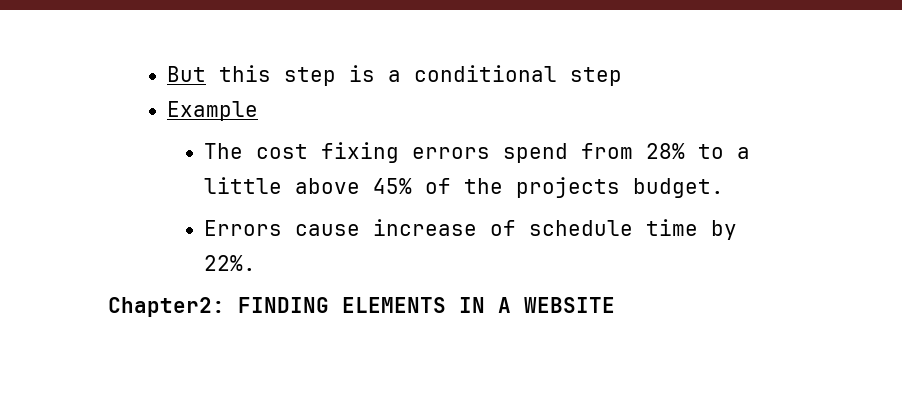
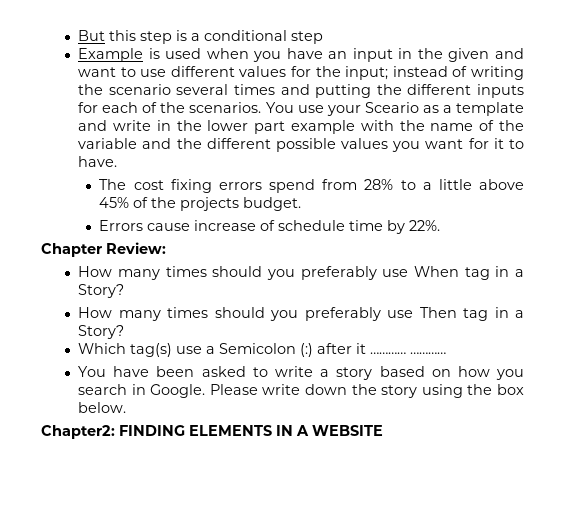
- Example
+ Example is used when you have an input in the given and want to use different values for the input; instead of writing the scenario several times and putting the different inputs for each of the scenarios. You use your Sceario as a template and write in the lower part example with the name of the variable and the different possible values you want for it to have.
+ Chapter Review:
+ How many times should you preferably use When tag in a Story?
+ How many times should you preferably use Then tag in a Story?
+ Which tag(s) use a Semicolon (:) after it ………… …………
+ You have been asked to write a story based on how you search in Google. Please write down the story using the box below.

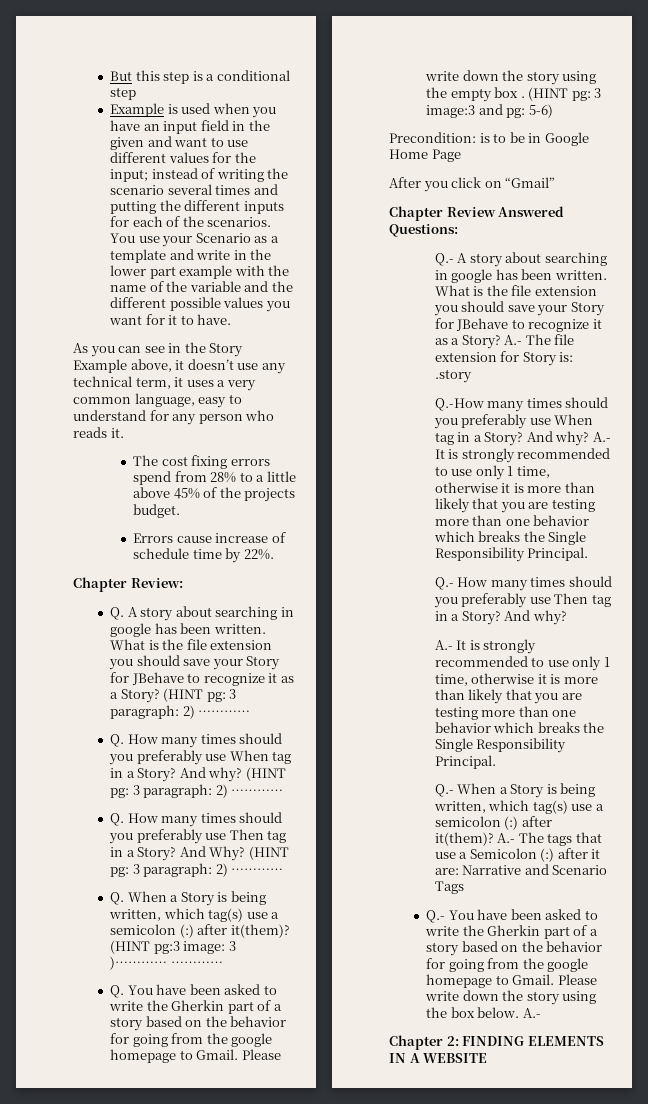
- Example is used when you have an input in the given and want to use different values for the input; instead of writing the scenario several times and putting the different inputs for each of the scenarios.
+ Example is used when you have an input field in the given and want to use different values for the input; instead of writing the scenario several times and putting the different inputs for each of the scenarios.
- You use your Sceario as a template and write in the lower part example with the name of the variable and the different possible values you want for it to have.
+ You use your Scenario as a template and write in the lower part example with the name of the variable and the different possible values you want for it to have.
+ As you can see in the Story Example above, it doesn’t use any technical term, it uses a very common language, easy to understand for any person who reads it.
- How many times should you preferably use When tag in a Story?
- How many times should you preferably use Then tag in a Story?
- Which tag(s) use a Semicolon (:) after it ………… …………
- You have been asked to write a story based on how you search in Google.
+ Q. A story about searching in google has been written. What is the file extension you should save your Story for JBehave to recognize it as a Story? (HINT pg: 3 paragraph: 2) …………
+ Q. How many times should you preferably use When tag in a Story? And why? (HINT pg: 3 paragraph: 2) …………
+ Q. How many times should you preferably use Then tag in a Story? And Why? (HINT pg: 3 paragraph: 2) …………
+ Q. When a Story is being written, which tag(s) use a semicolon (:) after it(them)? (HINT pg:3 image: 3 )………… …………
+ Q. You have been asked to write the Gherkin part of a story based on the behavior for going from the google homepage to Gmail. Please write down the story using the empty box . (HINT pg: 3 image:3 and pg: 5-6)
+ Precondition: is to be in Google Home Page
+ After you click on “Gmail”
+ Chapter Review Answered Questions:
+ Q.- A story about searching in google has been written. What is the file extension you should save your Story for JBehave to recognize it as a Story? A.- The file extension for Story is: .story
+ Q.-How many times should you preferably use When tag in a Story? And why? A.- It is strongly recommended to use only 1 time, otherwise it is more than likely that you are testing more than one behavior which breaks the Single Responsibility Principal.
+ Q.- How many times should you preferably use Then tag in a Story? And why?
+ A.- It is strongly recommended to use only 1 time, otherwise it is more than likely that you are testing more than one behavior which breaks the Single Responsibility Principal.
+ Q.- When a Story is being written, which tag(s) use a semicolon (:) after it(them)? A.- The tags that use a Semicolon (:) after it are: Narrative and Scenario Tags
+ Q.- You have been asked to write the Gherkin part of a story based on the behavior for going from the google homepage to Gmail.
- Please write down the story using the box below.
- Chapter2: FINDING ELEMENTS IN A WEBSITE
+ Please write down the story using the box below. A.-
+ Chapter 2: FINDING ELEMENTS IN A WEBSITE

